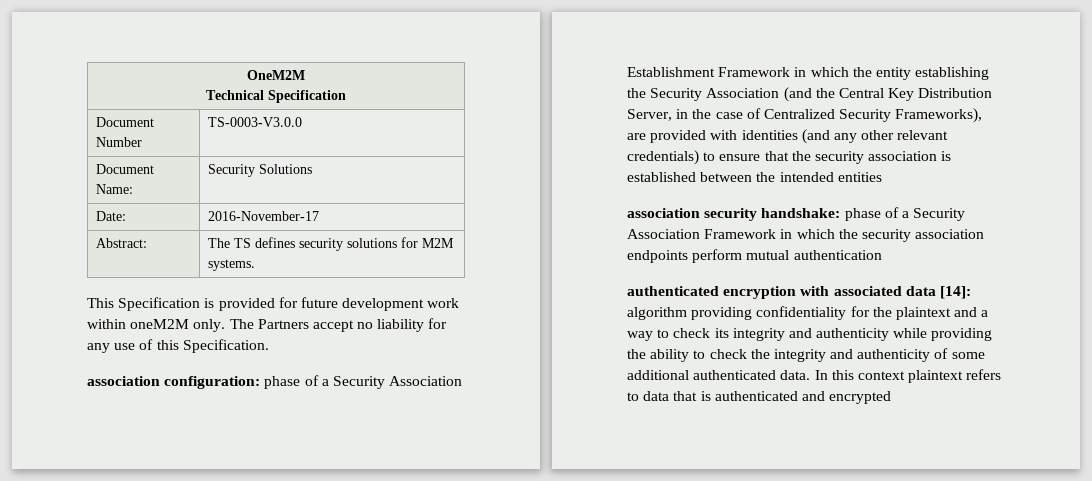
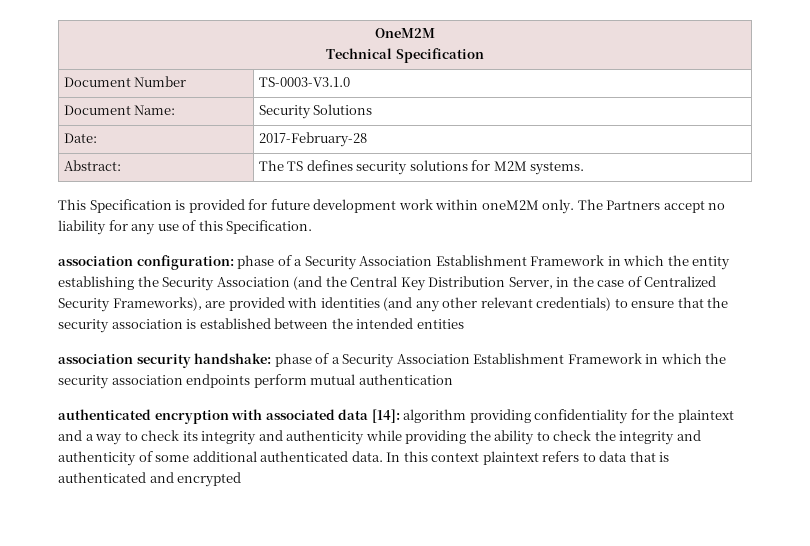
- Document Number | TS-0003-V3.0.0
+ Document Number | TS-0003-V3.1.0
- Date: | 2016-November-17
+ Date: | 2017-February-28
- association security handshake: phase of a Security Association Framework in which the security association endpoints perform mutual authentication
+ association security handshake: phase of a Security Association Establishment Framework in which the security association endpoints perform mutual authentication

